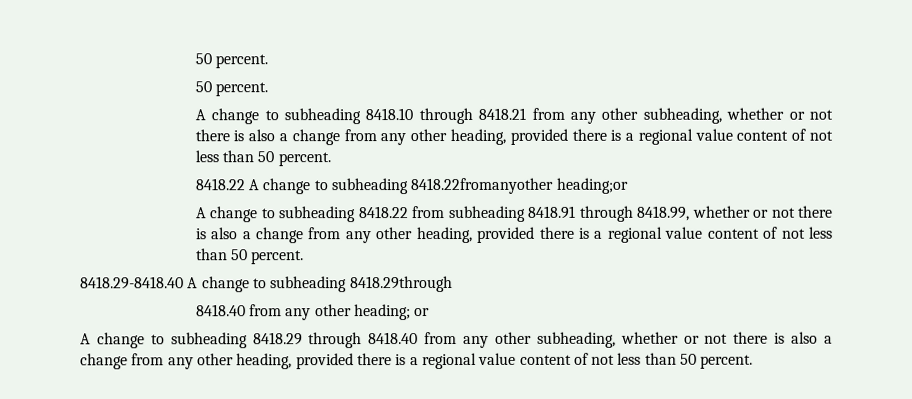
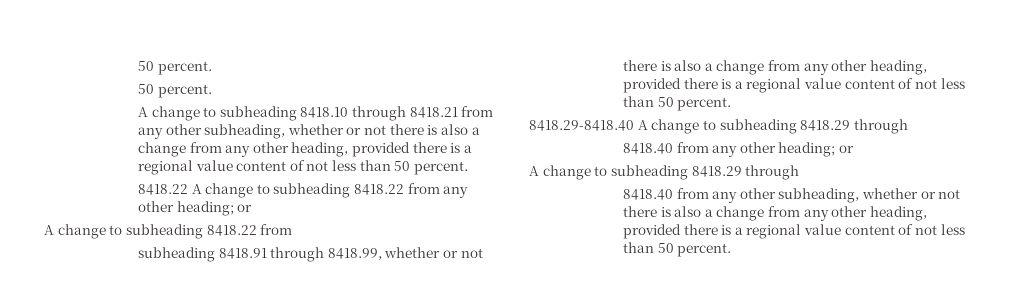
- 8418.22 A change to subheading 8418.22fromanyother heading;or
- A change to subheading 8418.22 from subheading 8418.91 through 8418.99, whether or not there is also a change from any other heading, provided there is a regional value content of not less than 50 percent.
+ 8418.22 A change to subheading 8418.22 from any other heading; or
+ A change to subheading 8418.22 from
+ subheading 8418.91 through 8418.99, whether or not there is also a change from any other heading, provided there is a regional value content of not less than 50 percent.
- 8418.29-8418.40 A change to subheading 8418.29through
+ 8418.29-8418.40 A change to subheading 8418.29 through
  8418.40 from any other heading; or
- A change to subheading 8418.29 through 8418.40 from any other subheading, whether or not there is also a change from any other heading, provided there is a regional value content of not less than 50 percent.
+ A change to subheading 8418.29 through
+ 8418.40 from any other subheading, whether or not there is also a change from any other heading, provided there is a regional value content of not less than 50 percent.

